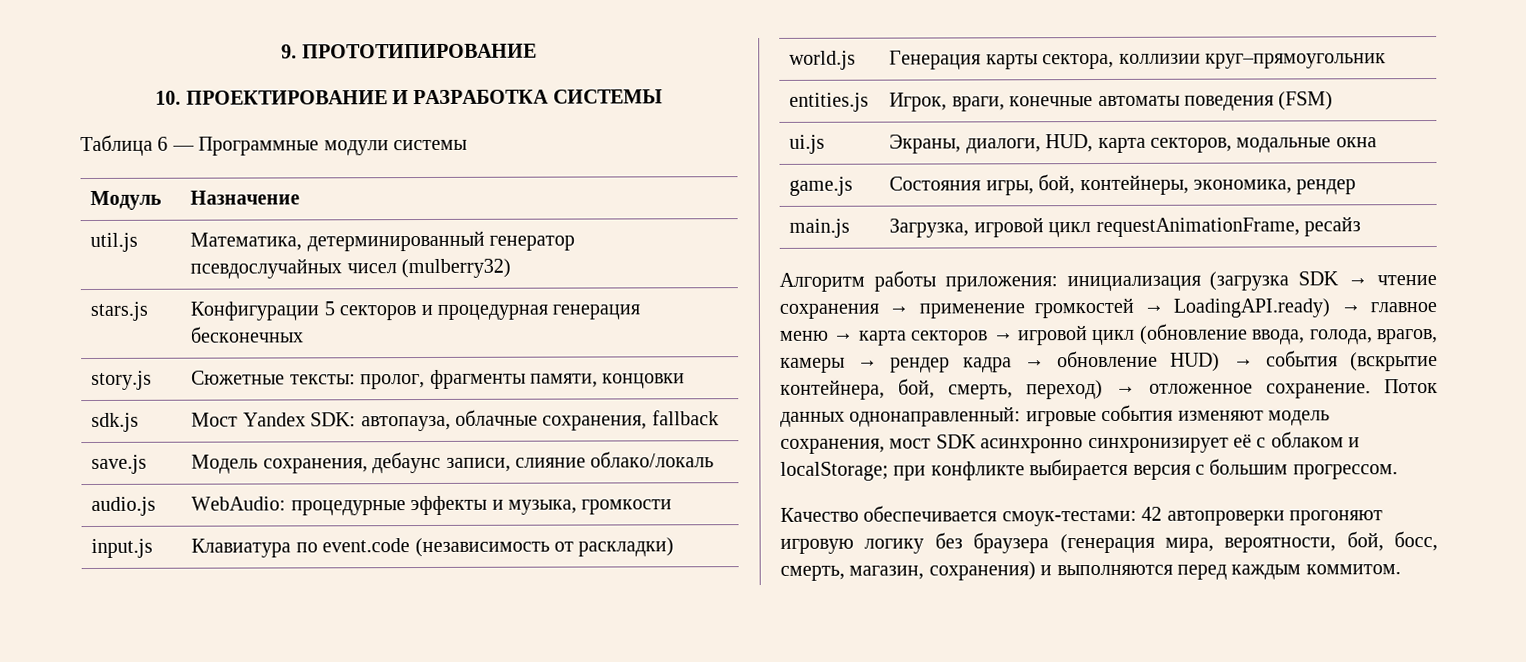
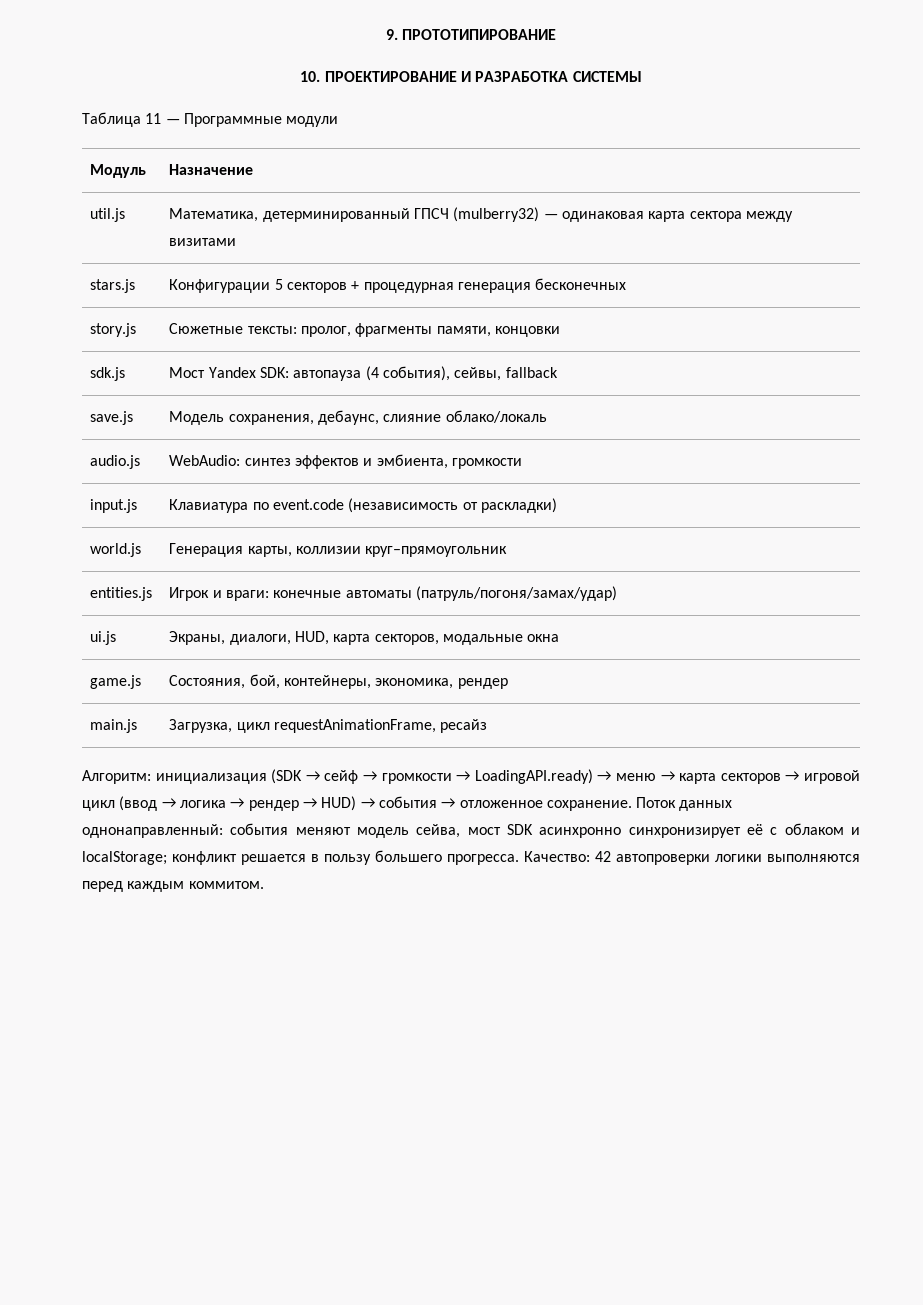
- Таблица 6 — Программные модули системы
+ Таблица 11 — Программные модули
- util.js | Математика, детерминированный генератор псевдослучайных чисел (mulberry32)
+ util.js | Математика, детерминированный ГПСЧ (mulberry32) — одинаковая карта сектора между визитами
- stars.js | Конфигурации 5 секторов и процедурная генерация бесконечных
+ stars.js | Конфигурации 5 секторов + процедурная генерация бесконечных
- sdk.js | Мост Yandex SDK: автопауза, облачные сохранения, fallback
+ sdk.js | Мост Yandex SDK: автопауза (4 события), сейвы, fallback
- save.js | Модель сохранения, дебаунс записи, слияние облако/локаль
+ save.js | Модель сохранения, дебаунс, слияние облако/локаль
- audio.js | WebAudio: процедурные эффекты и музыка, громкости
+ audio.js | WebAudio: синтез эффектов и эмбиента, громкости
- world.js | Генерация карты сектора, коллизии круг–прямоугольник
+ world.js | Генерация карты, коллизии круг–прямоугольник
- entities.js | Игрок, враги, конечные автоматы поведения (FSM)
+ entities.js | Игрок и враги: конечные автоматы (патруль/погоня/замах/удар)
- game.js | Состояния игры, бой, контейнеры, экономика, рендер
+ game.js | Состояния, бой, контейнеры, экономика, рендер
- main.js | Загрузка, игровой цикл requestAnimationFrame, ресайз
+ main.js | Загрузка, цикл requestAnimationFrame, ресайз
- Алгоритм работы приложения: инициализация (загрузка SDK → чтение сохранения → применение громкостей → LoadingAPI.ready) → главное меню → карта секторов → игровой цикл (обновление ввода, голода, врагов, камеры → рендер кадра → обновление HUD) → события (вскрытие контейнера, бой, смерть, переход) → отложенное сохранение.
+ Алгоритм: инициализация (SDK → сейф → громкости → LoadingAPI.ready) → меню → карта секторов → игровой цикл (ввод → логика → рендер → HUD) → события → отложенное сохранение.
- Поток данных однонаправленный: игровые события изменяют модель сохранения, мост SDK асинхронно синхронизирует её с облаком и localStorage; при конфликте выбирается версия с большим прогрессом.
- Качество обеспечивается смоук-тестами: 42 автопроверки прогоняют игровую логику без браузера (генерация мира, вероятности, бой, босс, смерть, магазин, сохранения) и выполняются перед каждым коммитом.
+ Поток данных однонаправленный: события меняют модель сейва, мост SDK асинхронно синхронизирует её с облаком и localStorage; конфликт решается в пользу большего прогресса. Качество: 42 автопроверки логики выполняются перед каждым коммитом.

